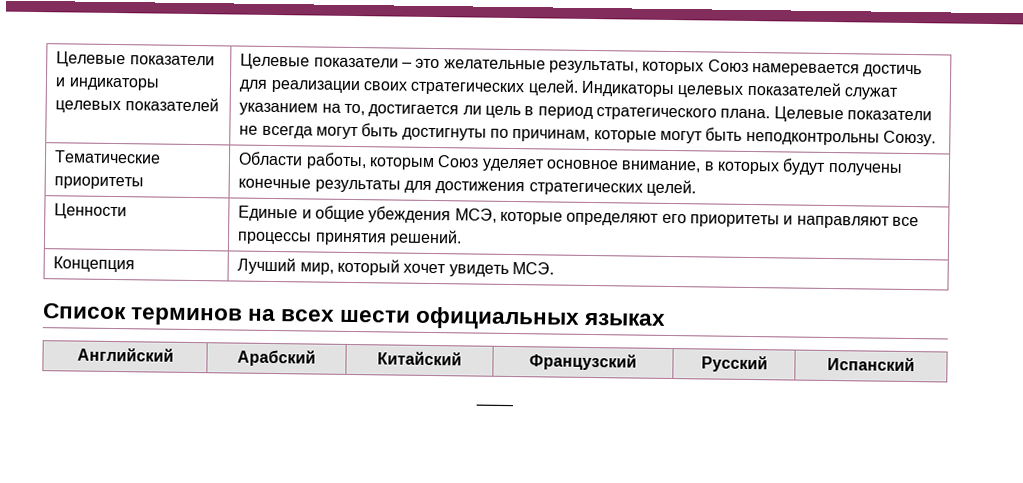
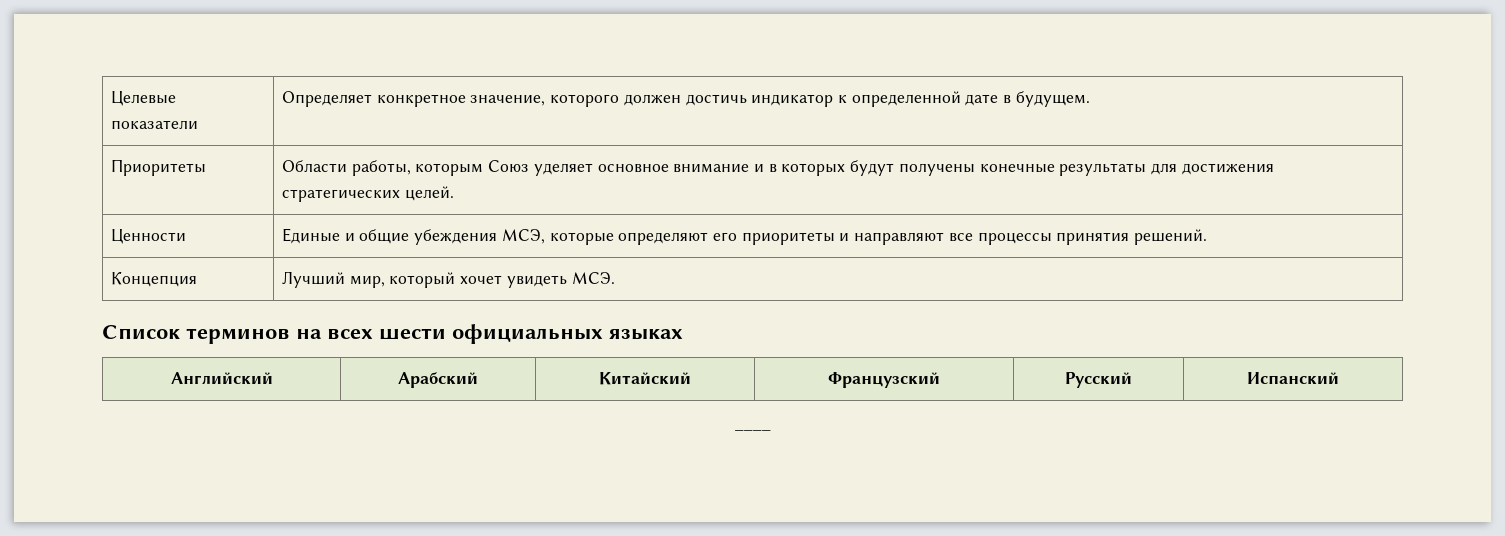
- Целевые показатели и индикаторы целевых показателей | Целевые показатели – это желательные результаты, которых Союз намеревается достичь для реализации своих стратегических целей. Индикаторы целевых показателей служат указанием на то, достигается ли цель в период стратегического плана. Целевые показатели не всегда могут быть достигнуты по причинам, которые могут быть неподконтрольны Союзу.
- Тематические приоритеты | Области работы, которым Союз уделяет основное внимание, в которых будут получены конечные результаты для достижения стратегических целей.
+ Целевые показатели | Определяет конкретное значение, которого должен достичь индикатор к определенной дате в будущем.
+ Приоритеты | Области работы, которым Союз уделяет основное внимание и в которых будут получены конечные результаты для достижения стратегических целей.

